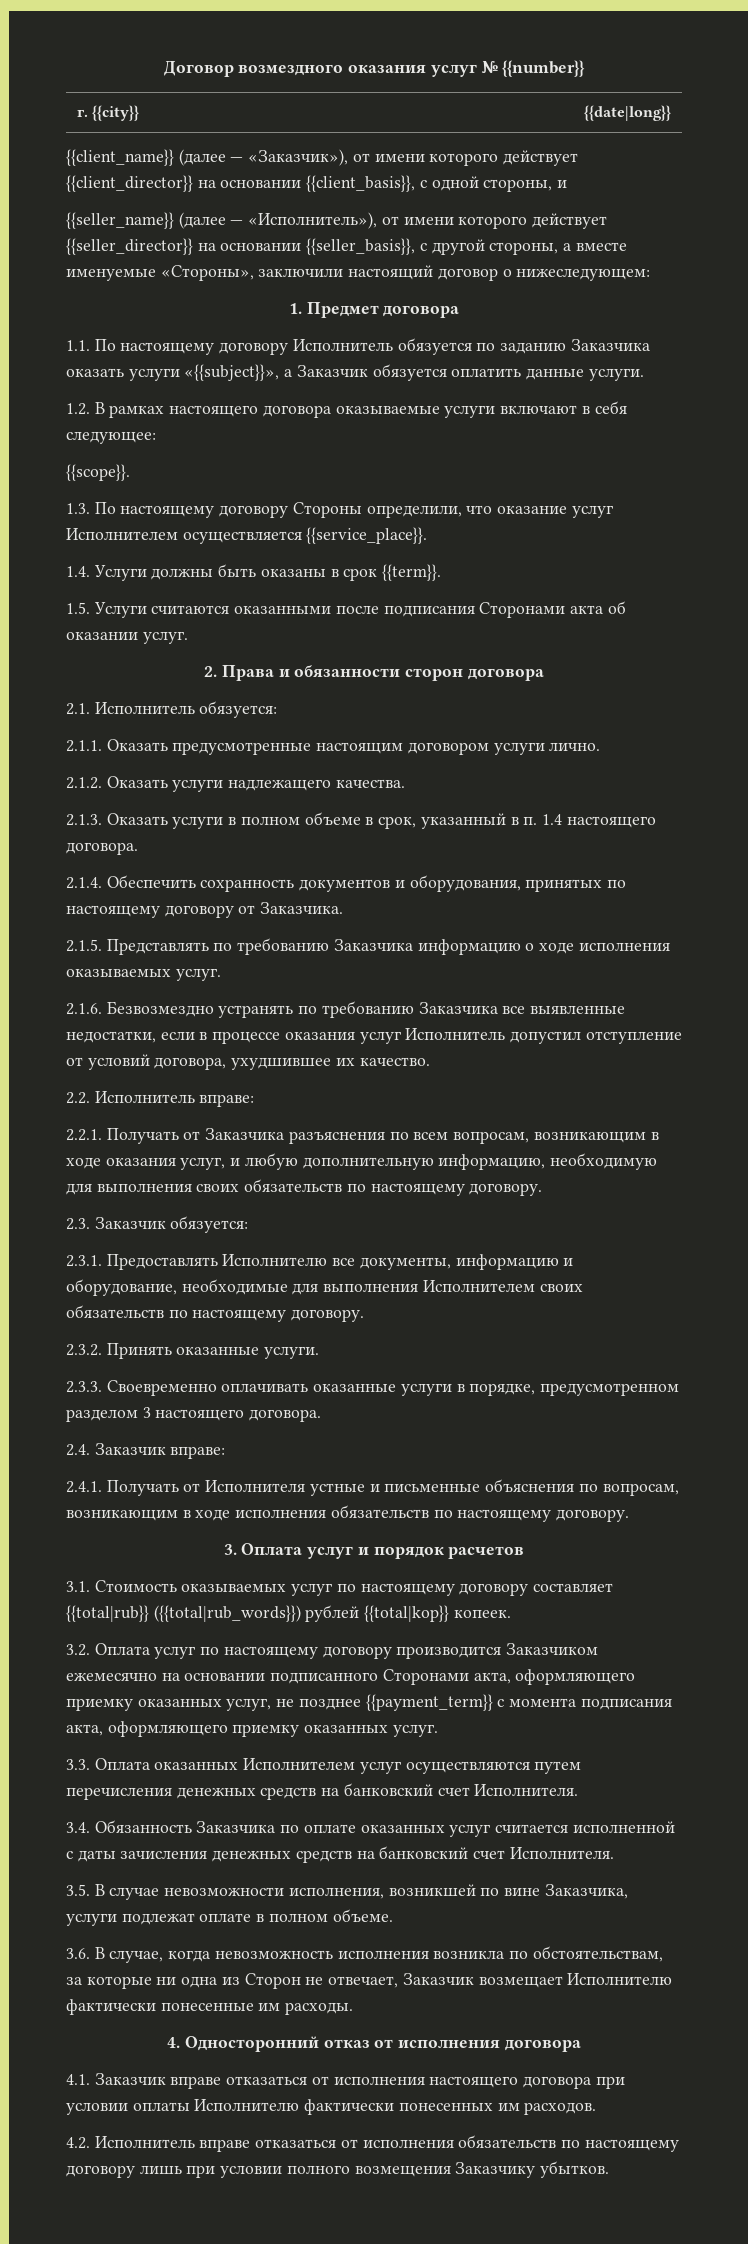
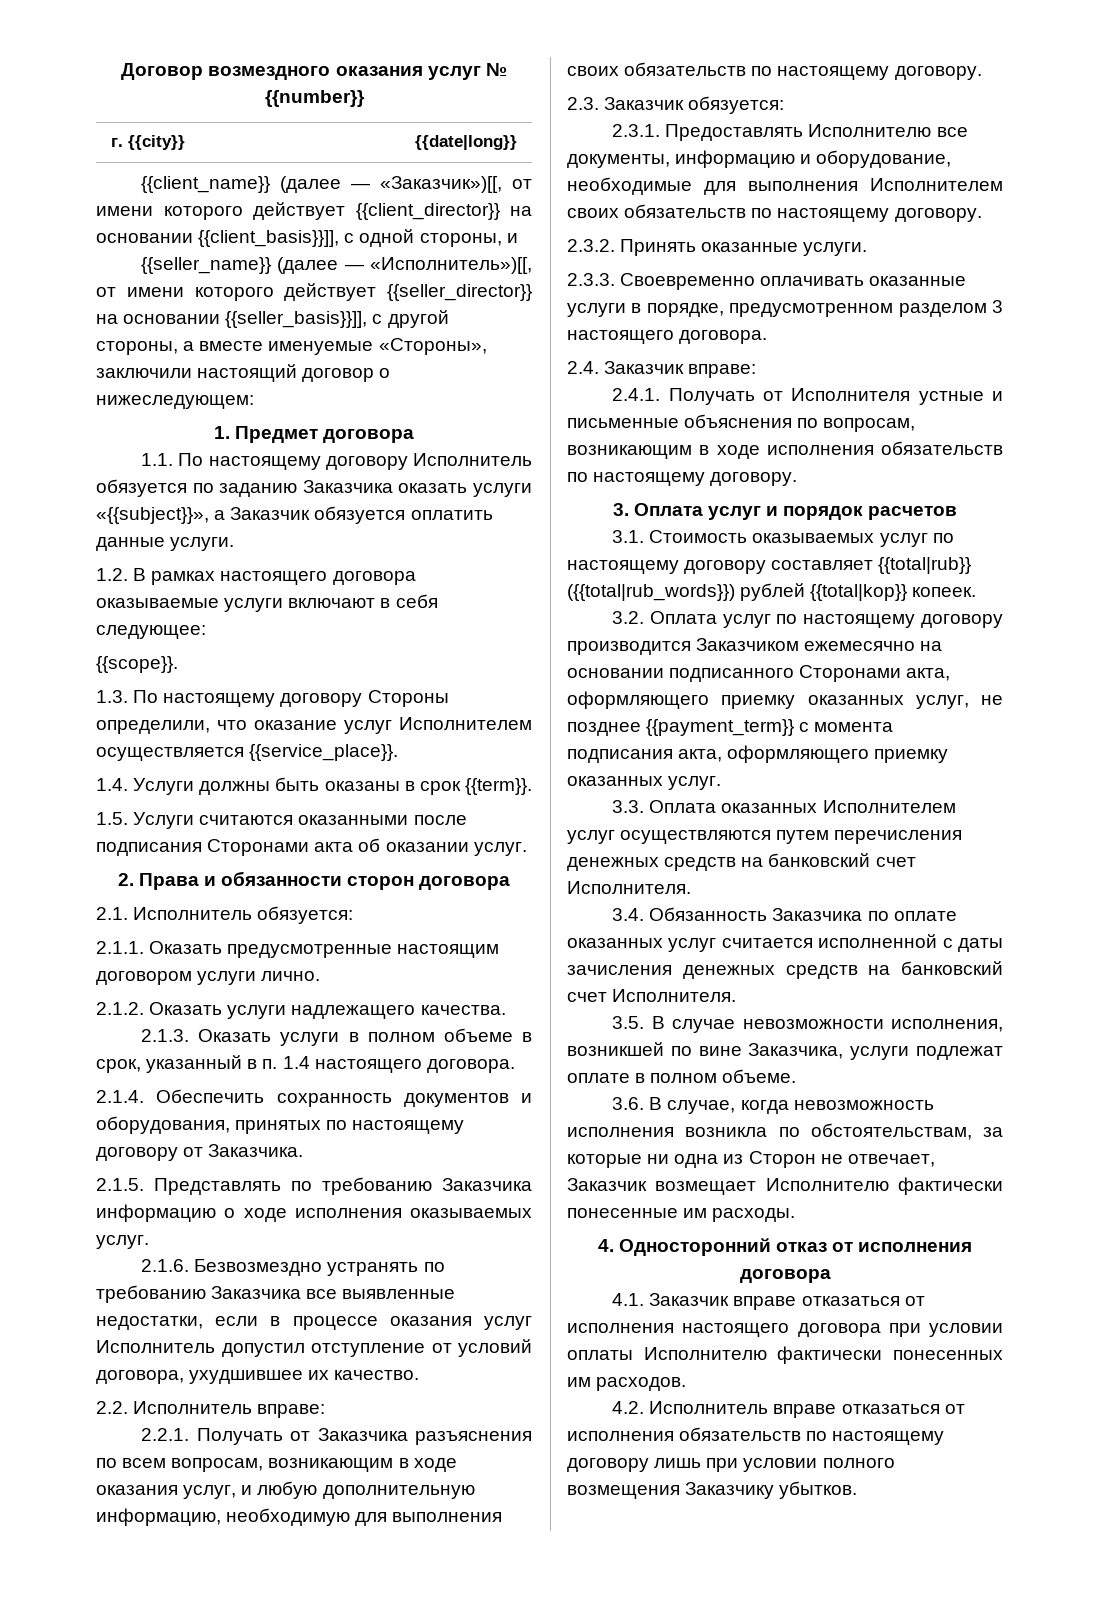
- {{client_name}} (далее — «Заказчик»), от имени которого действует {{client_director}} на основании {{client_basis}}, с одной стороны, и
+ {{client_name}} (далее — «Заказчик»)[[, от имени которого действует {{client_director}} на основании {{client_basis}}]], с одной стороны, и
- {{seller_name}} (далее — «Исполнитель»), от имени которого действует {{seller_director}} на основании {{seller_basis}}, с другой стороны, а вместе именуемые «Стороны», заключили настоящий договор о нижеследующем:
+ {{seller_name}} (далее — «Исполнитель»)[[, от имени которого действует {{seller_director}} на основании {{seller_basis}}]], с другой стороны, а вместе именуемые «Стороны», заключили настоящий договор о нижеследующем:

